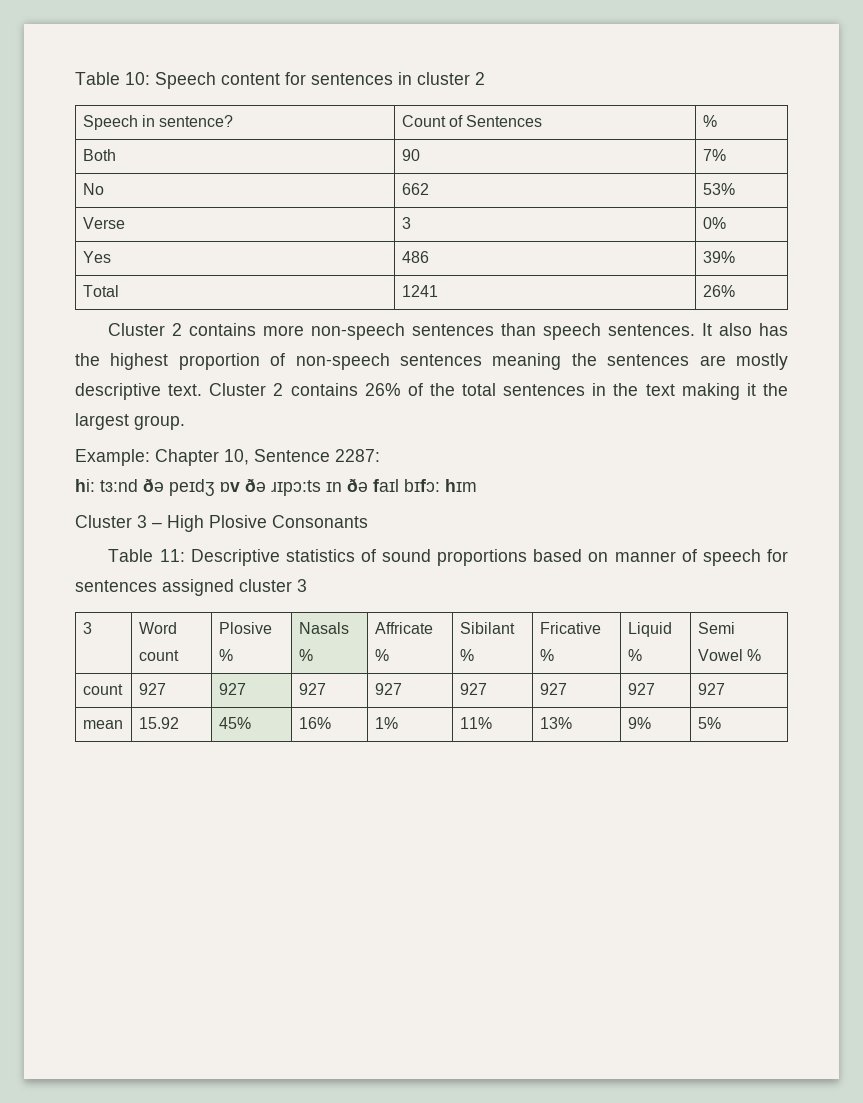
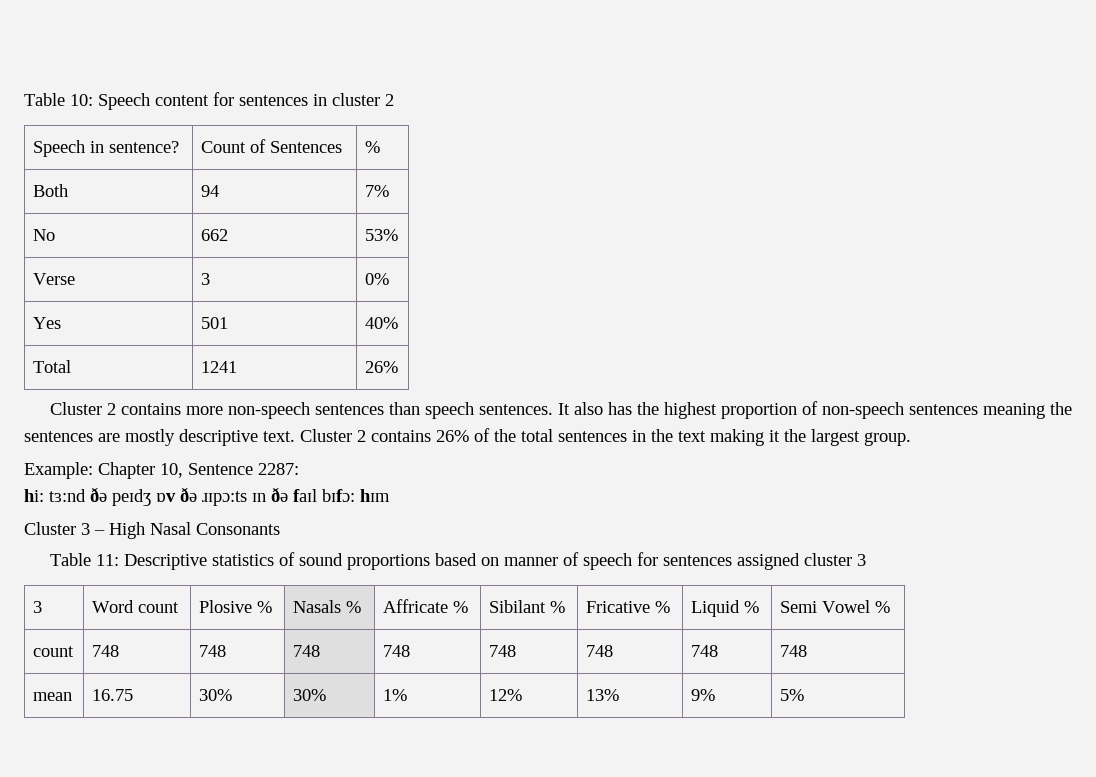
- Both | 90 | 7%
+ Both | 94 | 7%
- Yes | 486 | 39%
+ Yes | 501 | 40%
- Cluster 3 – High Plosive Consonants
+ Cluster 3 – High Nasal Consonants
- count | 927 | 927 | 927 | 927 | 927 | 927 | 927 | 927
- mean | 15.92 | 45% | 16% | 1% | 11% | 13% | 9% | 5%
+ count | 748 | 748 | 748 | 748 | 748 | 748 | 748 | 748
+ mean | 16.75 | 30% | 30% | 1% | 12% | 13% | 9% | 5%

